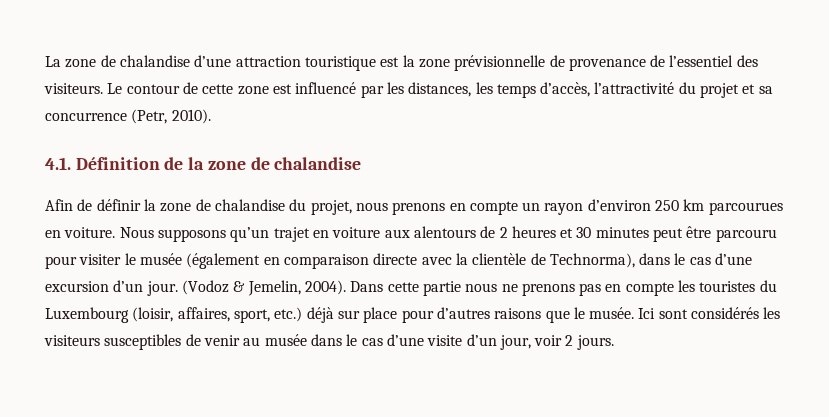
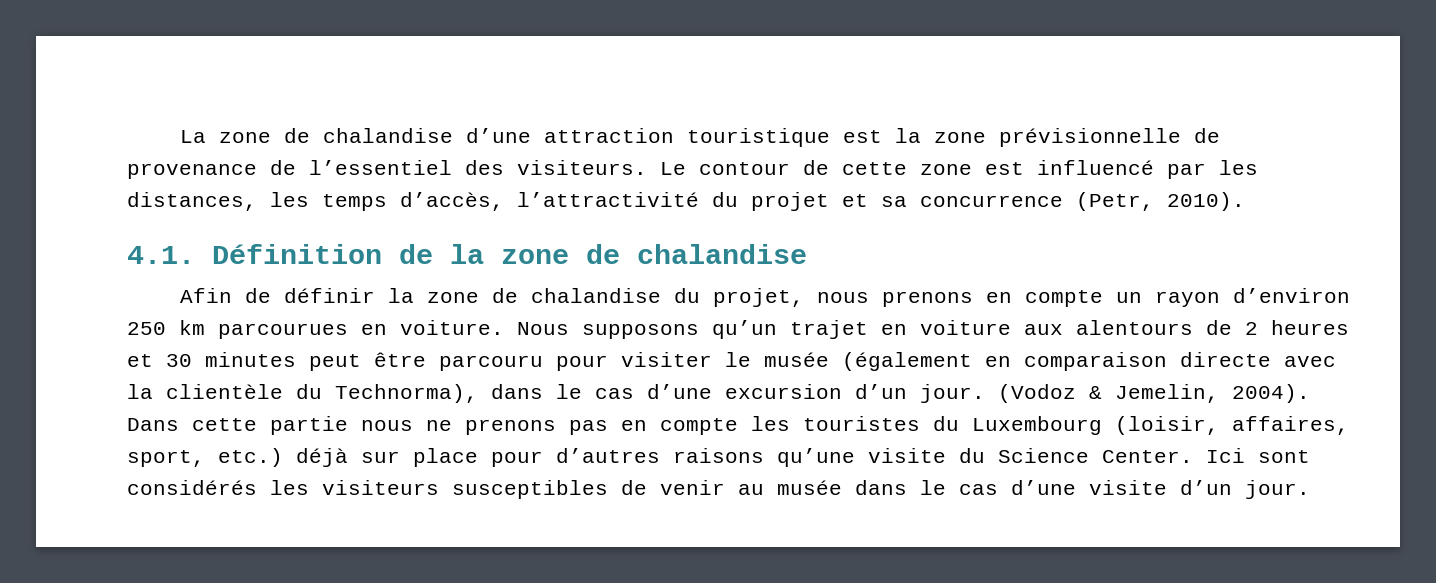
- Nous supposons qu’un trajet en voiture aux alentours de 2 heures et 30 minutes peut être parcouru pour visiter le musée (également en comparaison directe avec la clientèle de Technorma), dans le cas d’une excursion d’un jour.
+ Nous supposons qu’un trajet en voiture aux alentours de 2 heures et 30 minutes peut être parcouru pour visiter le musée (également en comparaison directe avec la clientèle du Technorma), dans le cas d’une excursion d’un jour.
- Dans cette partie nous ne prenons pas en compte les touristes du Luxembourg (loisir, affaires, sport, etc.) déjà sur place pour d’autres raisons que le musée.
+ Dans cette partie nous ne prenons pas en compte les touristes du Luxembourg (loisir, affaires, sport, etc.) déjà sur place pour d’autres raisons qu’une visite du Science Center.
- Ici sont considérés les visiteurs susceptibles de venir au musée dans le cas d’une visite d’un jour, voir 2 jours.
+ Ici sont considérés les visiteurs susceptibles de venir au musée dans le cas d’une visite d’un jour.

